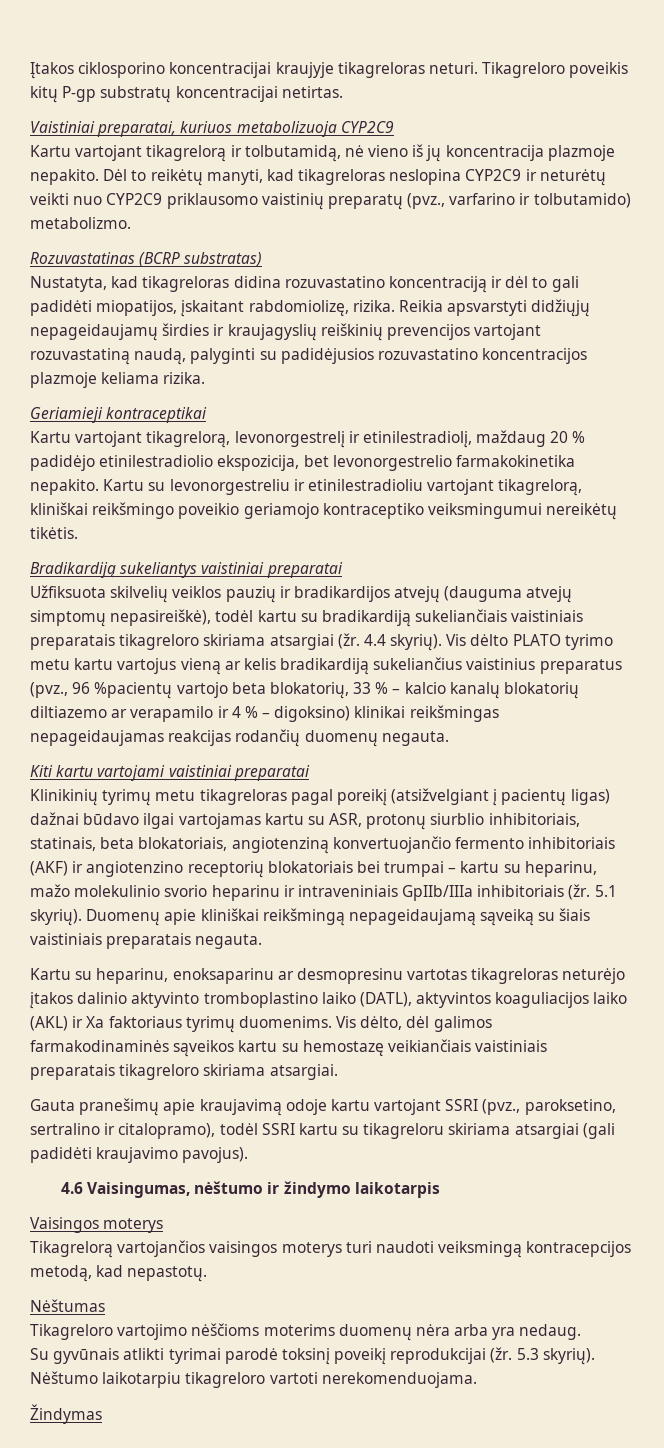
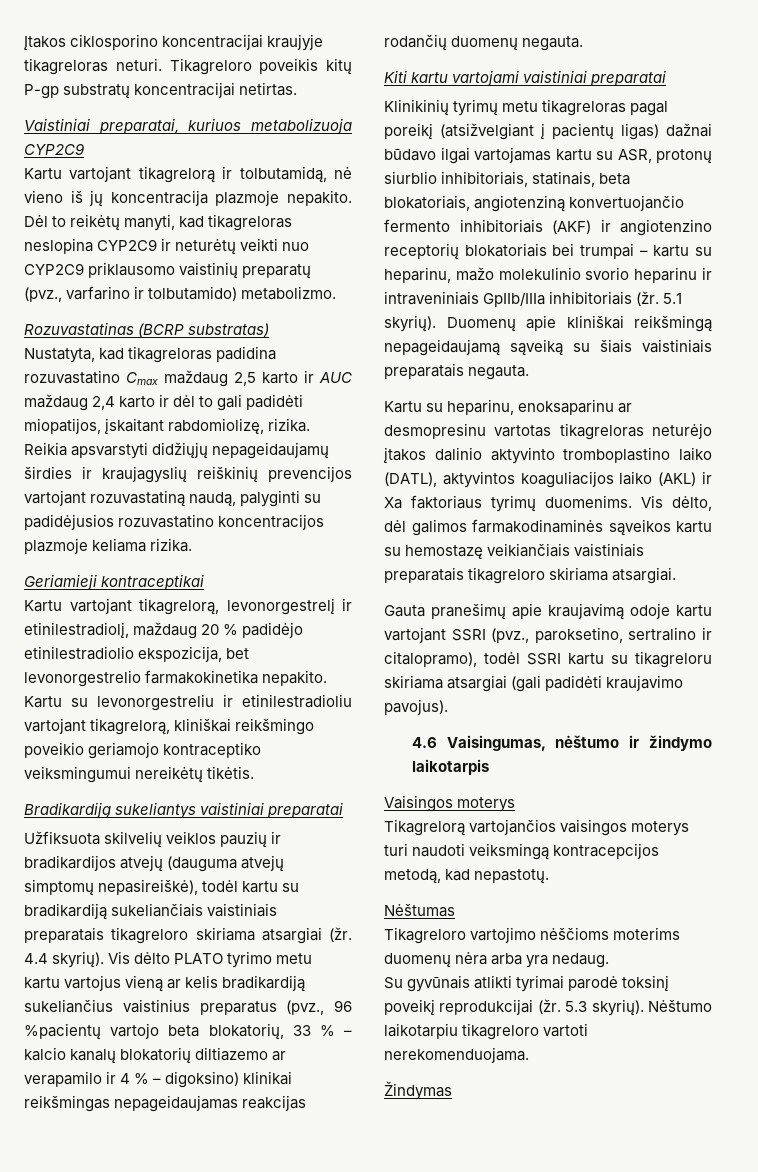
- Nustatyta, kad tikagreloras didina rozuvastatino koncentraciją ir dėl to gali padidėti miopatijos, įskaitant rabdomiolizę, rizika.
+ Nustatyta, kad tikagreloras padidina rozuvastatino Cmax maždaug 2,5 karto ir AUC maždaug 2,4 karto ir dėl to gali padidėti miopatijos, įskaitant rabdomiolizę, rizika.

